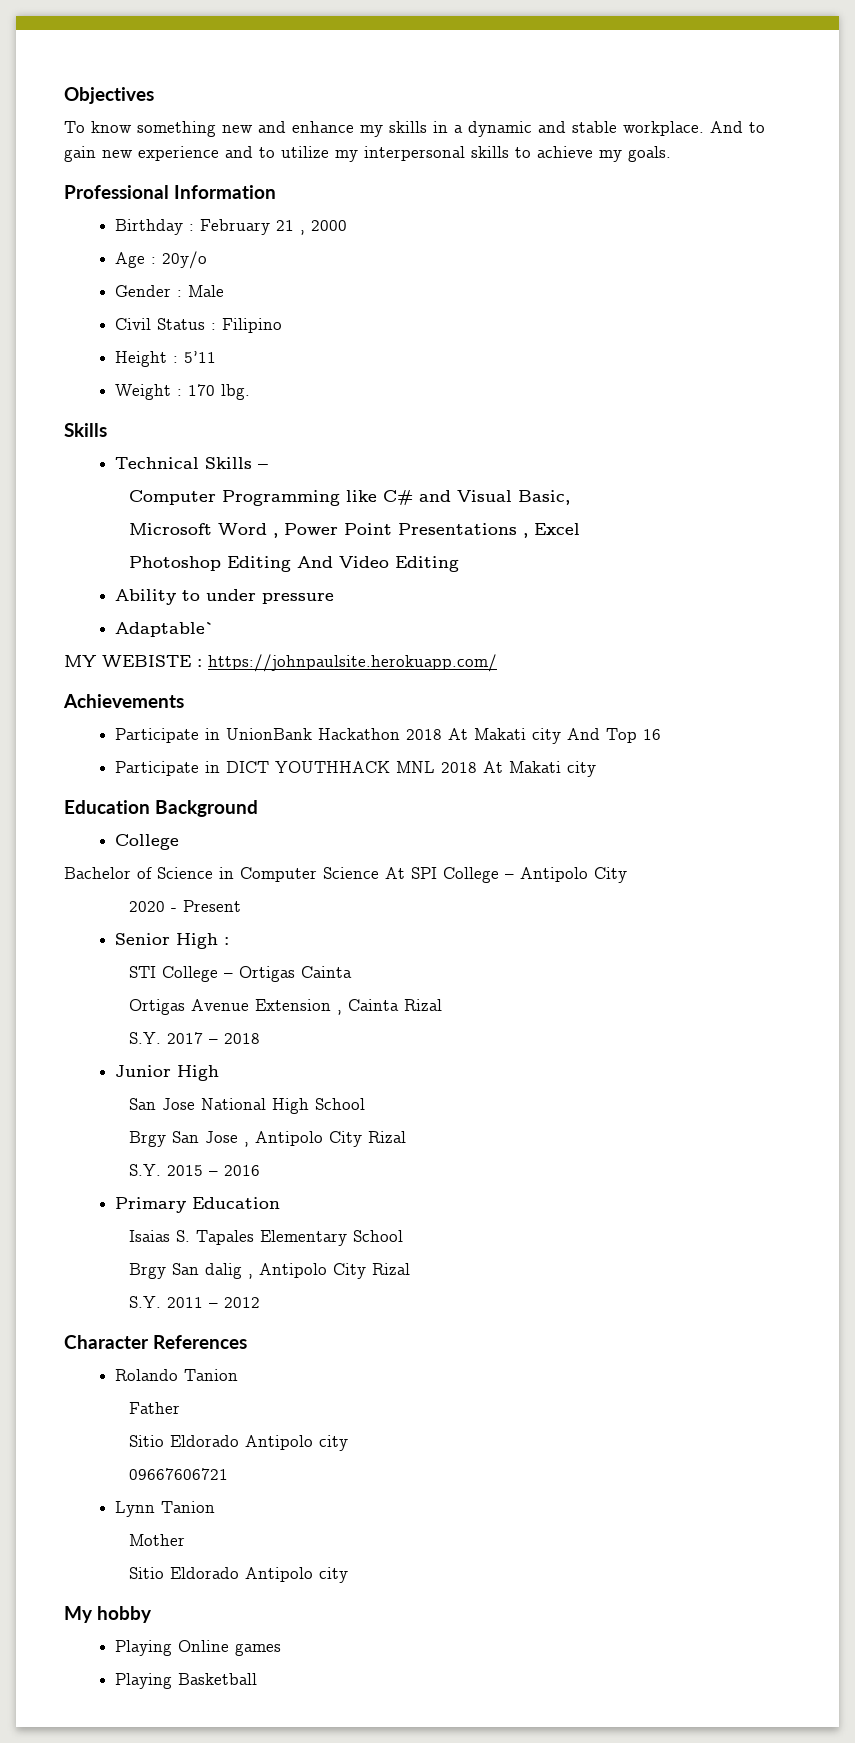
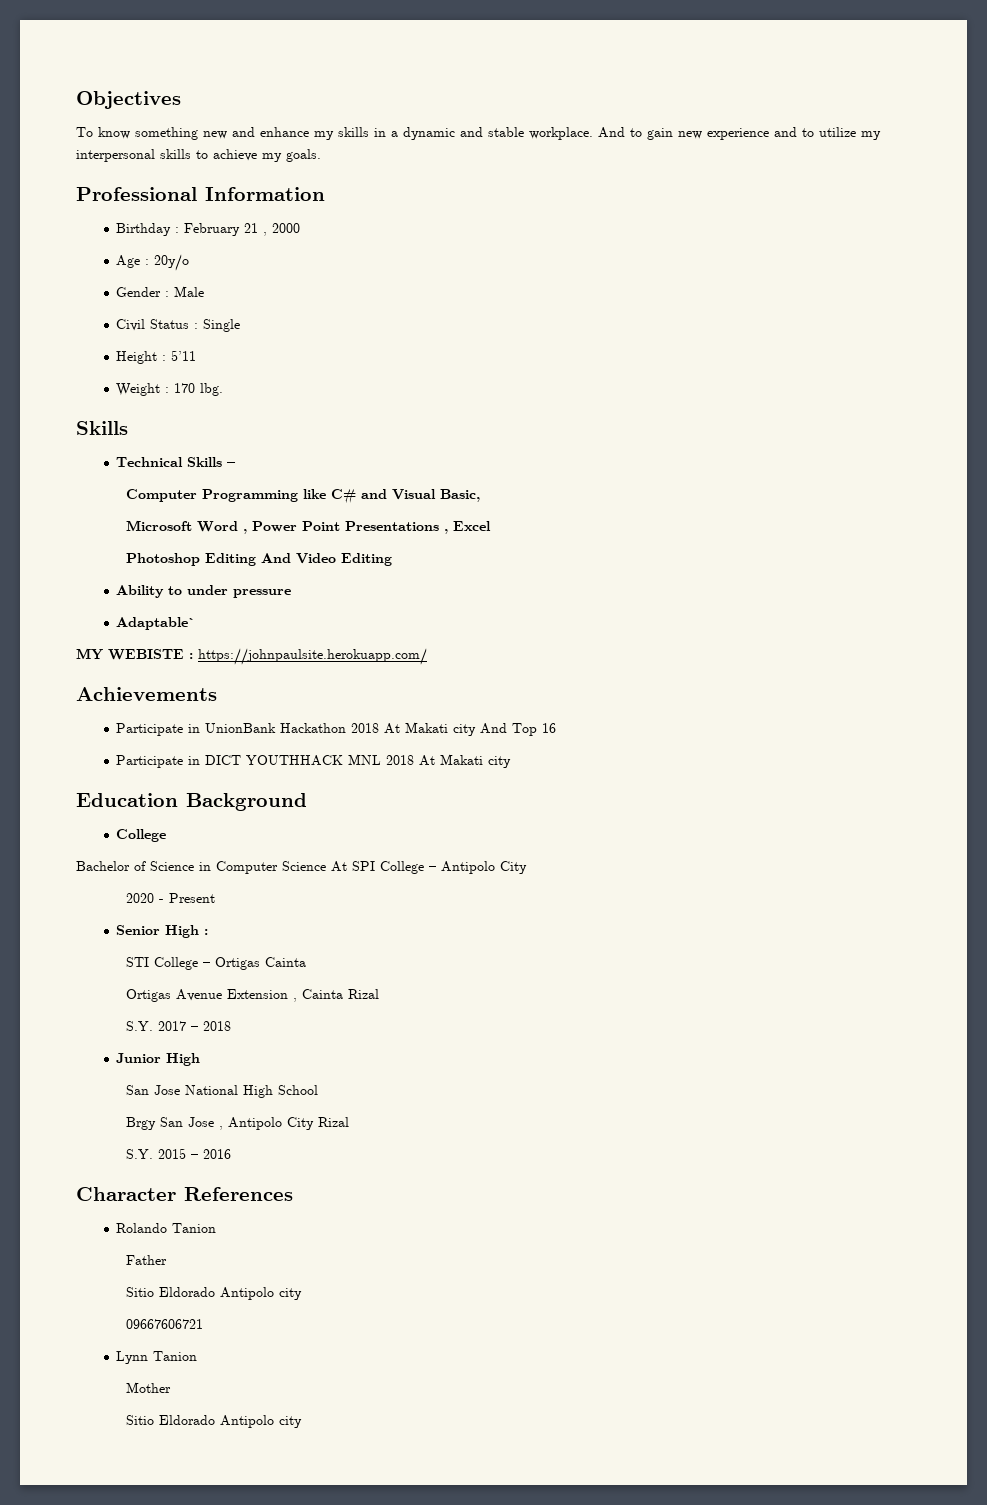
- Civil Status : Filipino
+ Civil Status : Single
- Primary Education
- Isaias S. Tapales Elementary School
- Brgy San dalig , Antipolo City Rizal
- S.Y. 2011 – 2012
- My hobby
- Playing Online games
- Playing Basketball

